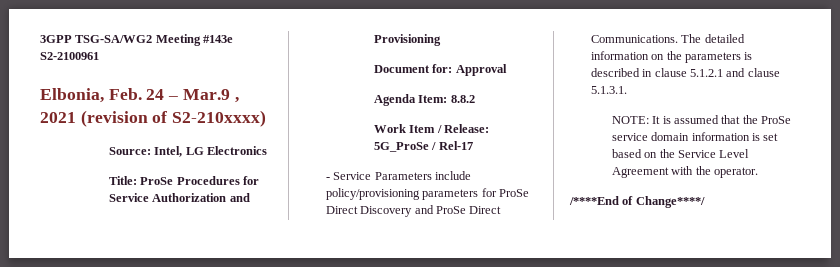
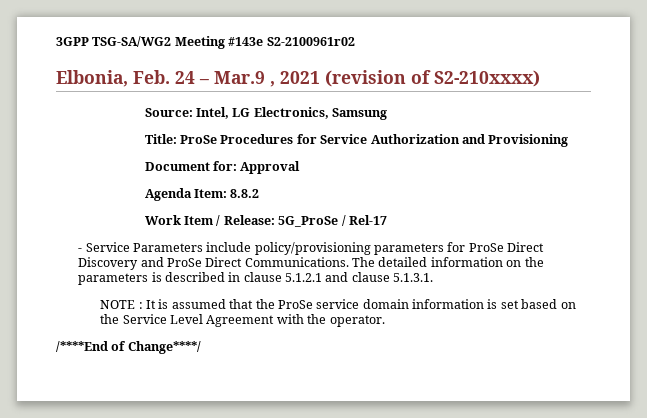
- 3GPP TSG-SA/WG2 Meeting #143e S2-2100961
+ 3GPP TSG-SA/WG2 Meeting #143e S2-2100961r02
- Source: Intel, LG Electronics
+ Source: Intel, LG Electronics, Samsung
- NOTE: It is assumed that the ProSe service domain information is set based on the Service Level Agreement with the operator.
+ NOTE : It is assumed that the ProSe service domain information is set based on the Service Level Agreement with the operator.

